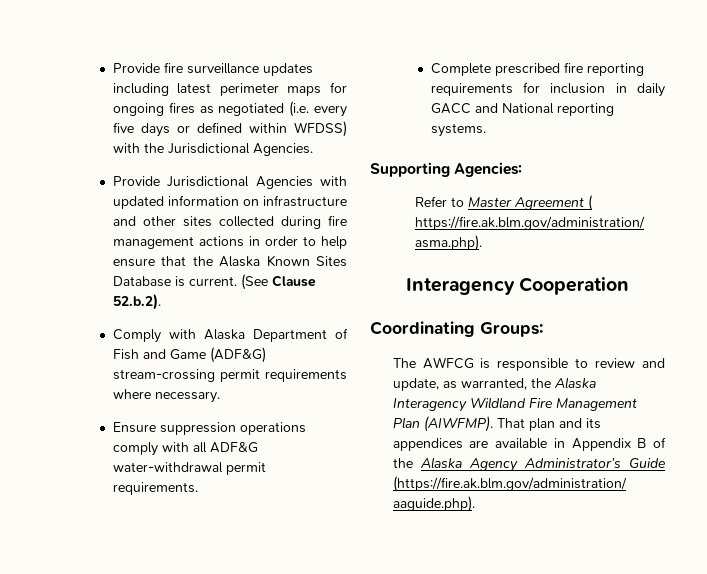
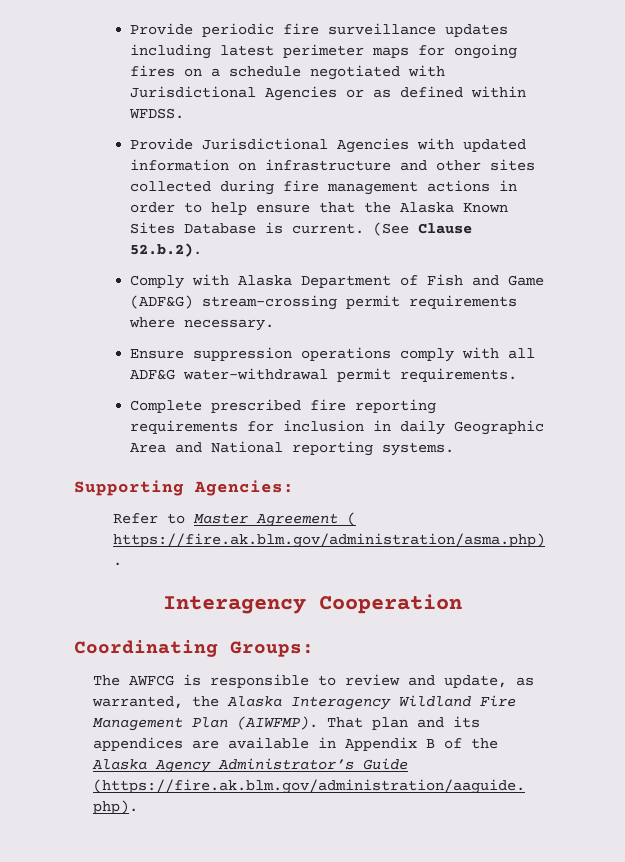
- Provide fire surveillance updates including latest perimeter maps for ongoing fires as negotiated (i.e. every five days or defined within WFDSS) with the Jurisdictional Agencies.
+ Provide periodic fire surveillance updates including latest perimeter maps for ongoing fires on a schedule negotiated with Jurisdictional Agencies or as defined within WFDSS.
- Complete prescribed fire reporting requirements for inclusion in daily GACC and National reporting systems.
+ Complete prescribed fire reporting requirements for inclusion in daily Geographic Area and National reporting systems.

